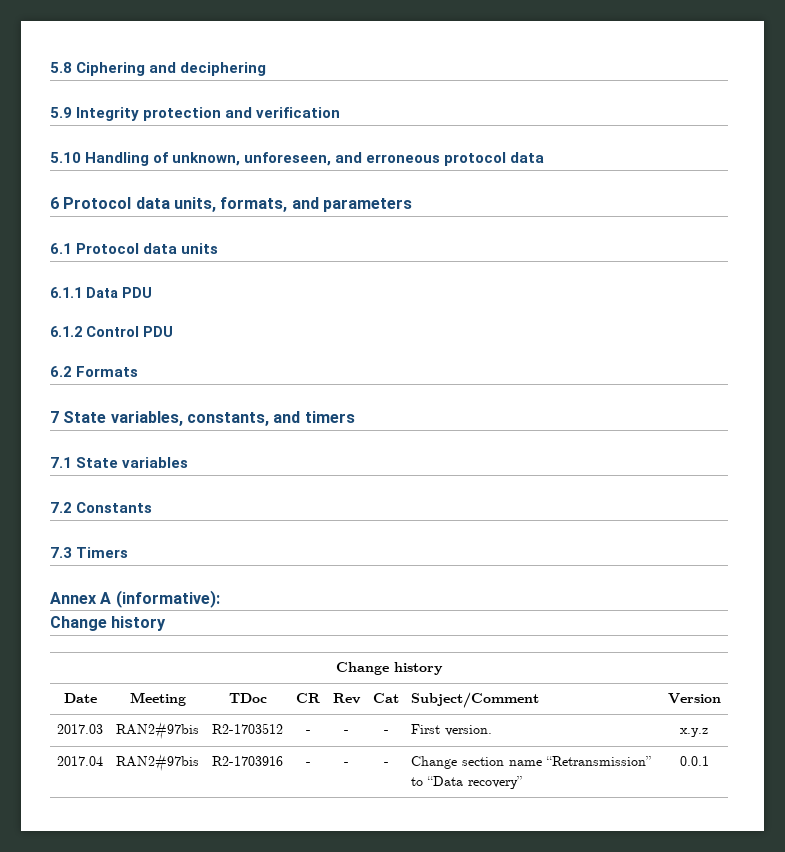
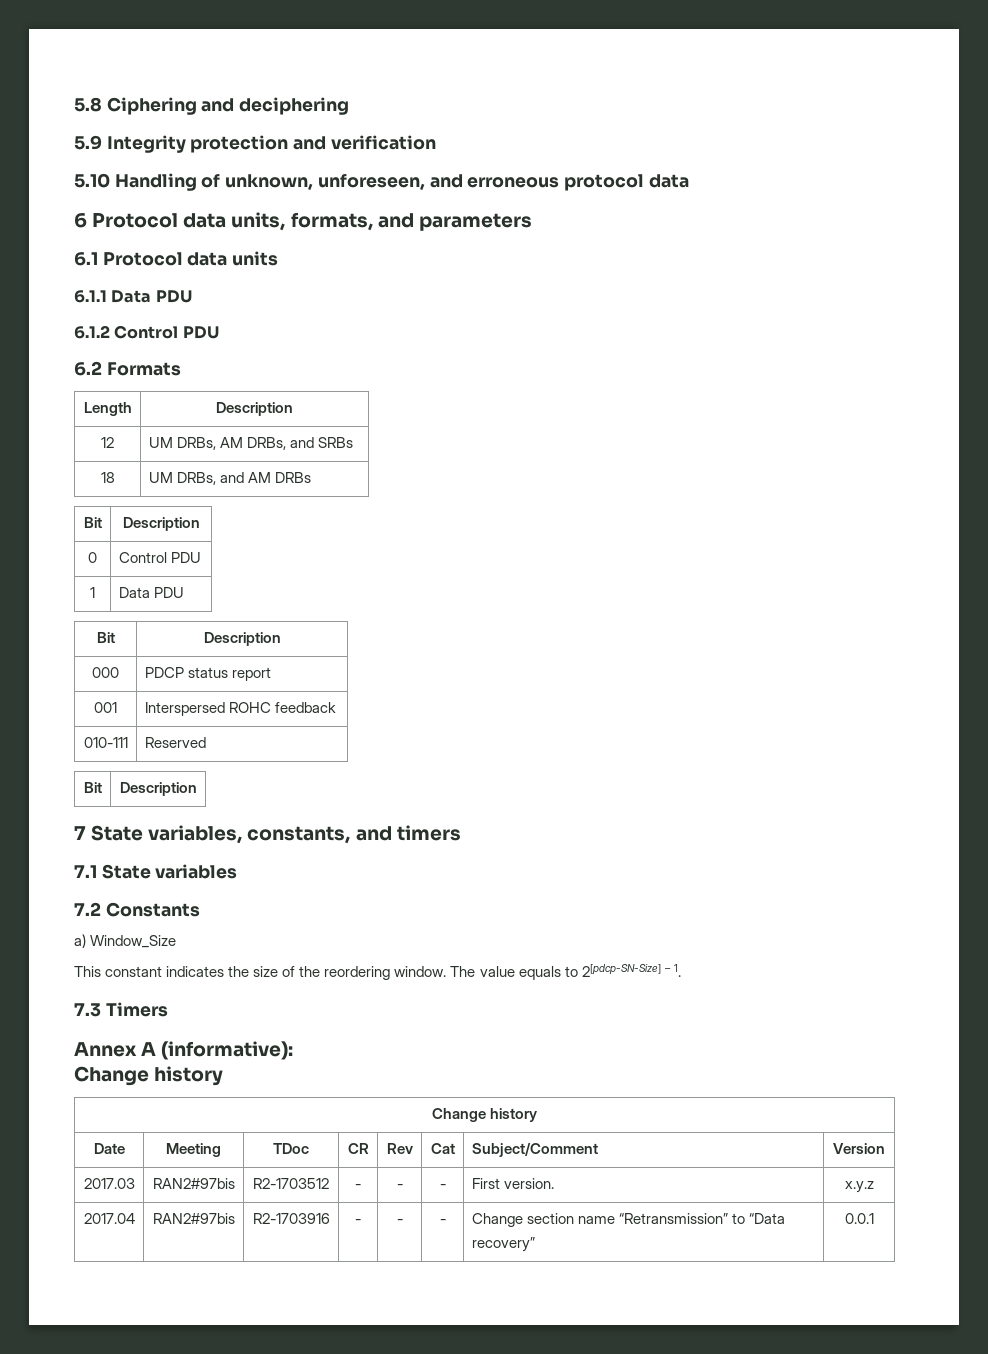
+ Length | Description
+ 12 | UM DRBs, AM DRBs, and SRBs
+ 18 | UM DRBs, and AM DRBs
+ Bit | Description
+ 0 | Control PDU
+ 1 | Data PDU
+ Bit | Description
+ 000 | PDCP status report
+ 001 | Interspersed ROHC feedback
+ 010-111 | Reserved
+ Bit | Description
+ a) Window_Size
+ This constant indicates the size of the reordering window. The value equals to 2[pdcp-SN-Size] – 1.

